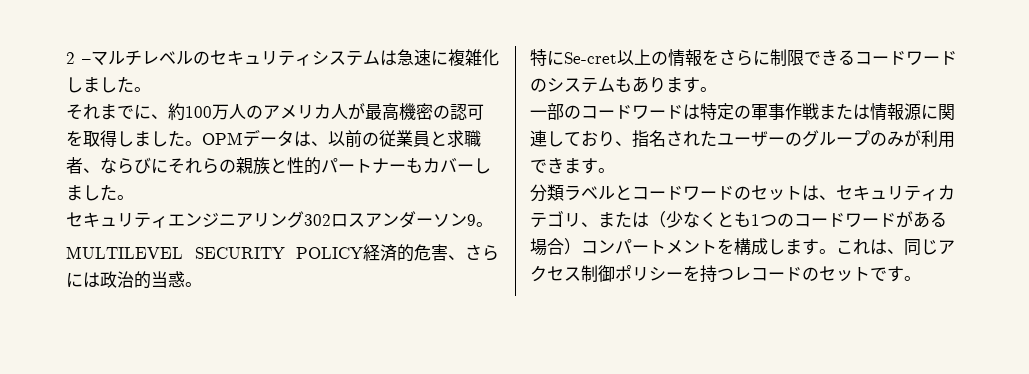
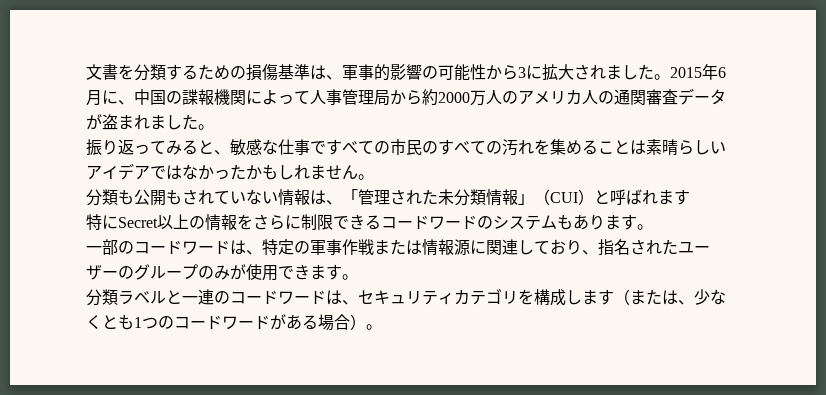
- 2 –マルチレベルのセキュリティシステムは急速に複雑化しました。
- それまでに、約100万人のアメリカ人が最高機密の認可を取得しました。OPMデータは、以前の従業員と求職者、ならびにそれらの親族と性的パートナーもカバーしました。
- セキュリティエンジニアリング302ロスアンダーソン9。
- MULTILEVEL SECURITY POLICY経済的危害、さらには政治的当惑。
+ 文書を分類するための損傷基準は、軍事的影響の可能性から3に拡大されました。2015年6月に、中国の諜報機関によって人事管理局から約2000万人のアメリカ人の通関審査データが盗まれました。
+ 振り返ってみると、敏感な仕事ですべての市民のすべての汚れを集めることは素晴らしいアイデアではなかったかもしれません。
+ 分類も公開もされていない情報は、「管理された未分類情報」（CUI）と呼ばれます
- 特にSe-cret以上の情報をさらに制限できるコードワードのシステムもあります。
+ 特にSecret以上の情報をさらに制限できるコードワードのシステムもあります。
- 一部のコードワードは特定の軍事作戦または情報源に関連しており、指名されたユーザーのグループのみが利用できます。
+ 一部のコードワードは、特定の軍事作戦または情報源に関連しており、指名されたユーザーのグループのみが使用できます。
- 分類ラベルとコードワードのセットは、セキュリティカテゴリ、または（少なくとも1つのコードワードがある場合）コンパートメントを構成します。これは、同じアクセス制御ポリシーを持つレコードのセットです。
+ 分類ラベルと一連のコードワードは、セキュリティカテゴリを構成します（または、少なくとも1つのコードワードがある場合）。

